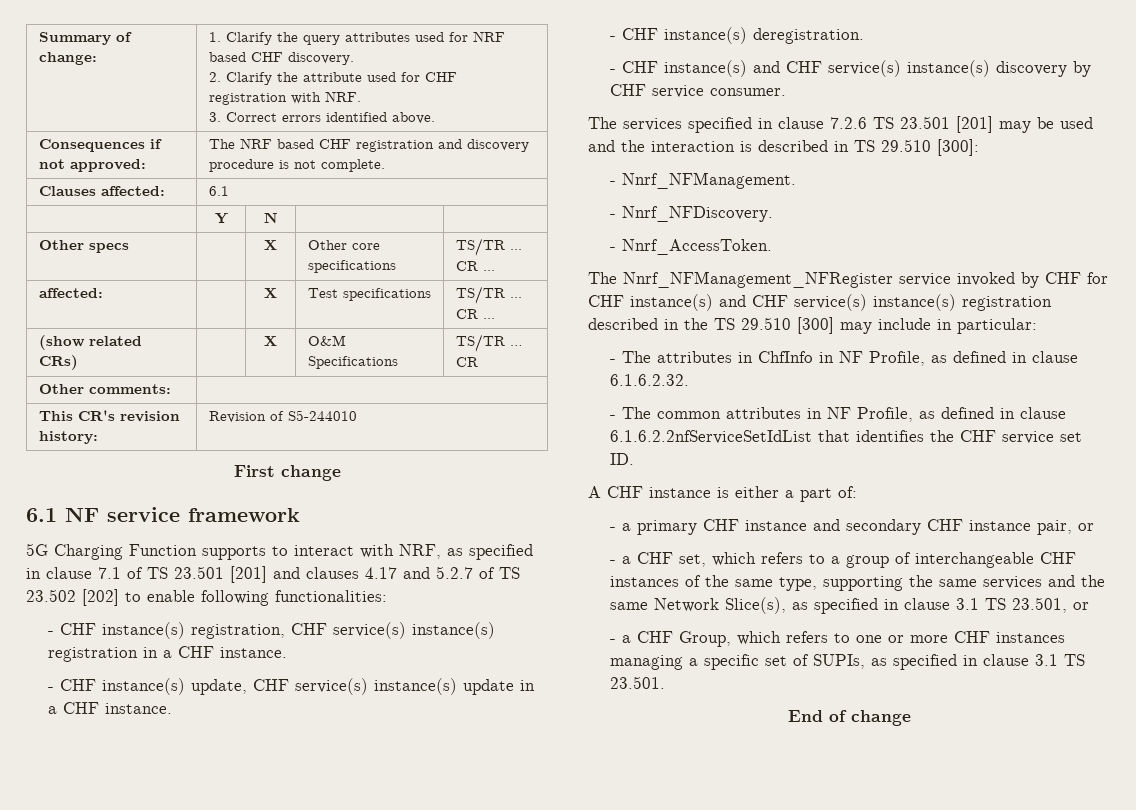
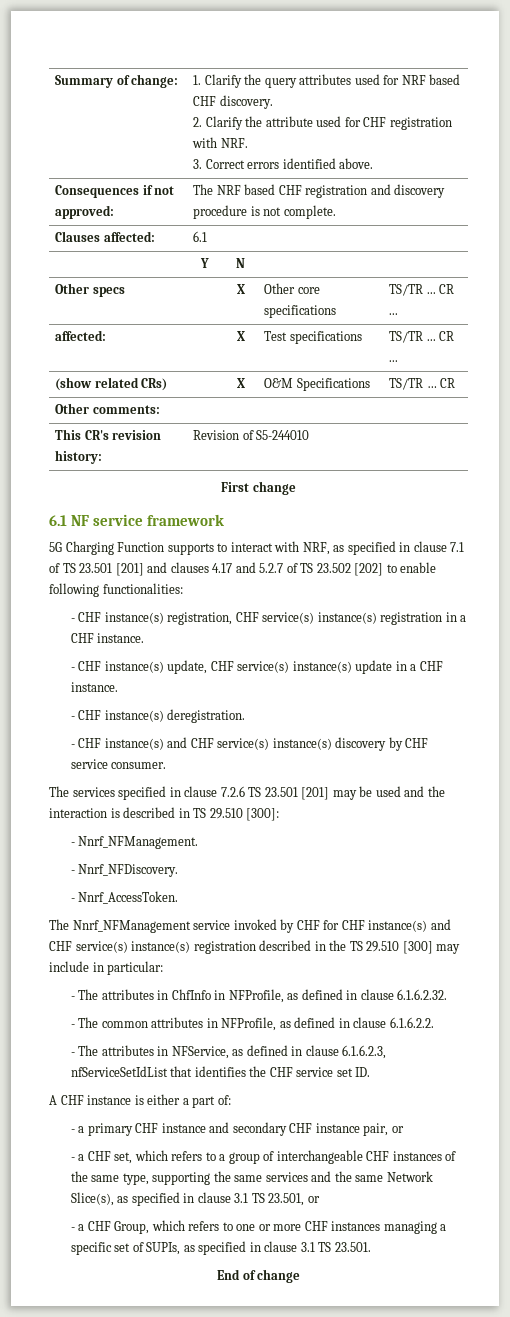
- The Nnrf_NFManagement_NFRegister service invoked by CHF for CHF instance(s) and CHF service(s) instance(s) registration described in the TS 29.510 [300] may include in particular:
+ The Nnrf_NFManagement service invoked by CHF for CHF instance(s) and CHF service(s) instance(s) registration described in the TS 29.510 [300] may include in particular:
- - The attributes in ChfInfo in NF Profile, as defined in clause 6.1.6.2.32.
+ - The attributes in ChfInfo in NFProfile, as defined in clause 6.1.6.2.32.
- - The common attributes in NF Profile, as defined in clause 6.1.6.2.2nfServiceSetIdList that identifies the CHF service set ID.
+ - The common attributes in NFProfile, as defined in clause 6.1.6.2.2.
+ - The attributes in NFService, as defined in clause 6.1.6.2.3, nfServiceSetIdList that identifies the CHF service set ID.

